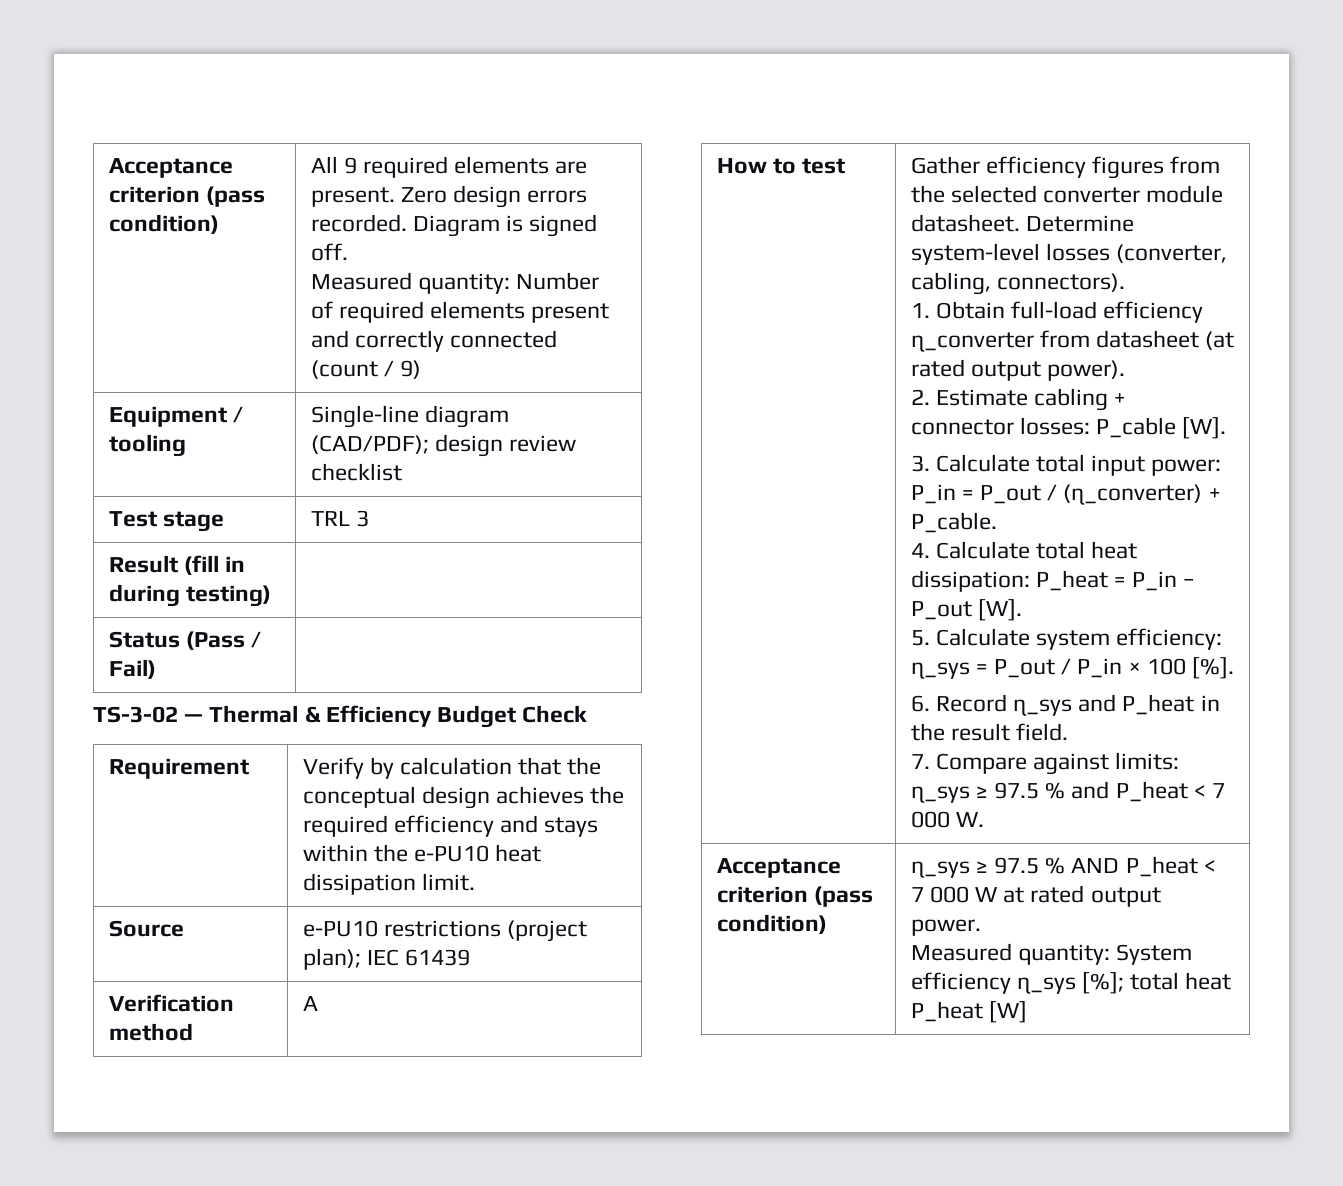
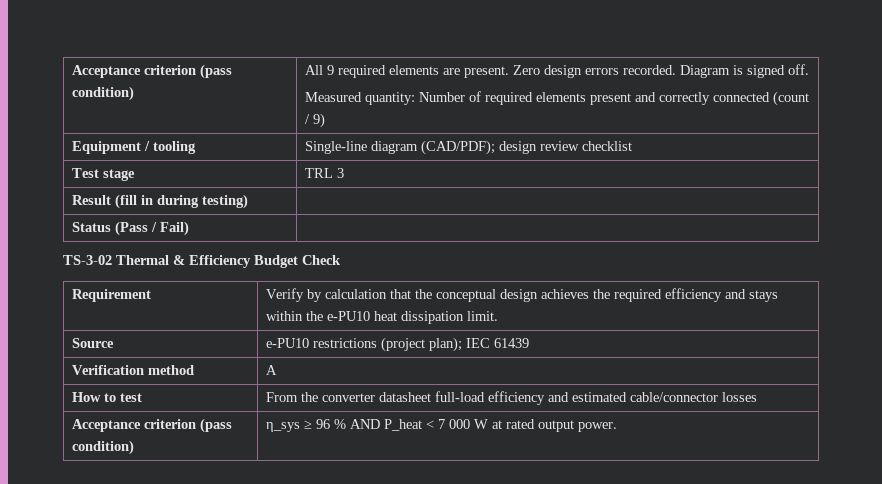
- TS-3-02 — Thermal & Efficiency Budget Check
+ TS-3-02 Thermal & Efficiency Budget Check
- Gather efficiency figures from the selected converter module datasheet. Determine system-level losses (converter, cabling, connectors).
- 1. Obtain full-load efficiency η_converter from datasheet (at rated output power).
- 2. Estimate cabling + connector losses: P_cable [W].
- 3. Calculate total input power: P_in = P_out / (η_converter) + P_cable.
- 4. Calculate total heat dissipation: P_heat = P_in − P_out [W].
- 5. Calculate system efficiency: η_sys = P_out / P_in × 100 [%].
- 6. Record η_sys and P_heat in the result field.
- 7. Compare against limits: η_sys ≥ 97.5 % and P_heat < 7 000 W.
+ From the converter datasheet full-load efficiency and estimated cable/connector losses
- Acceptance criterion (pass condition) | η_sys ≥ 97.5 % AND P_heat < 7 000 W at rated output power.
- Measured quantity: System efficiency η_sys [%]; total heat P_heat [W]
+ Acceptance criterion (pass condition) | η_sys ≥ 96 % AND P_heat < 7 000 W at rated output power.

